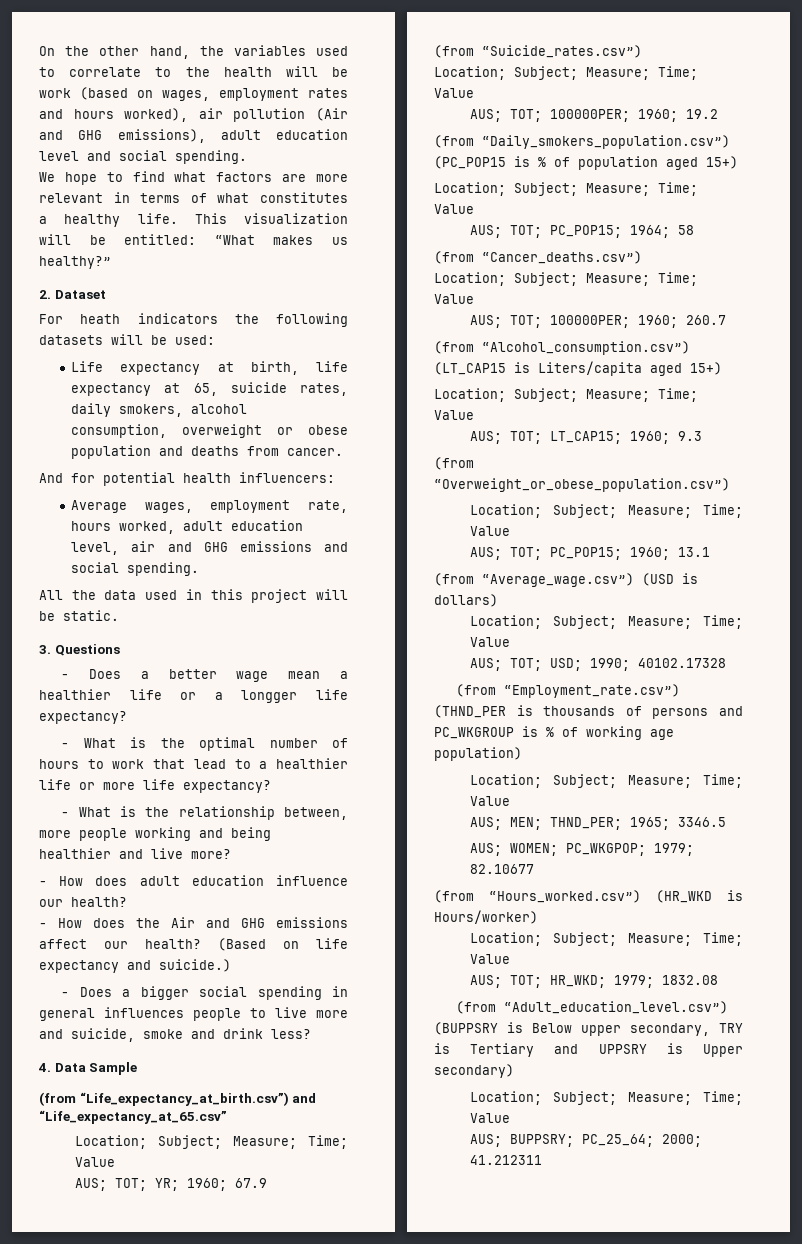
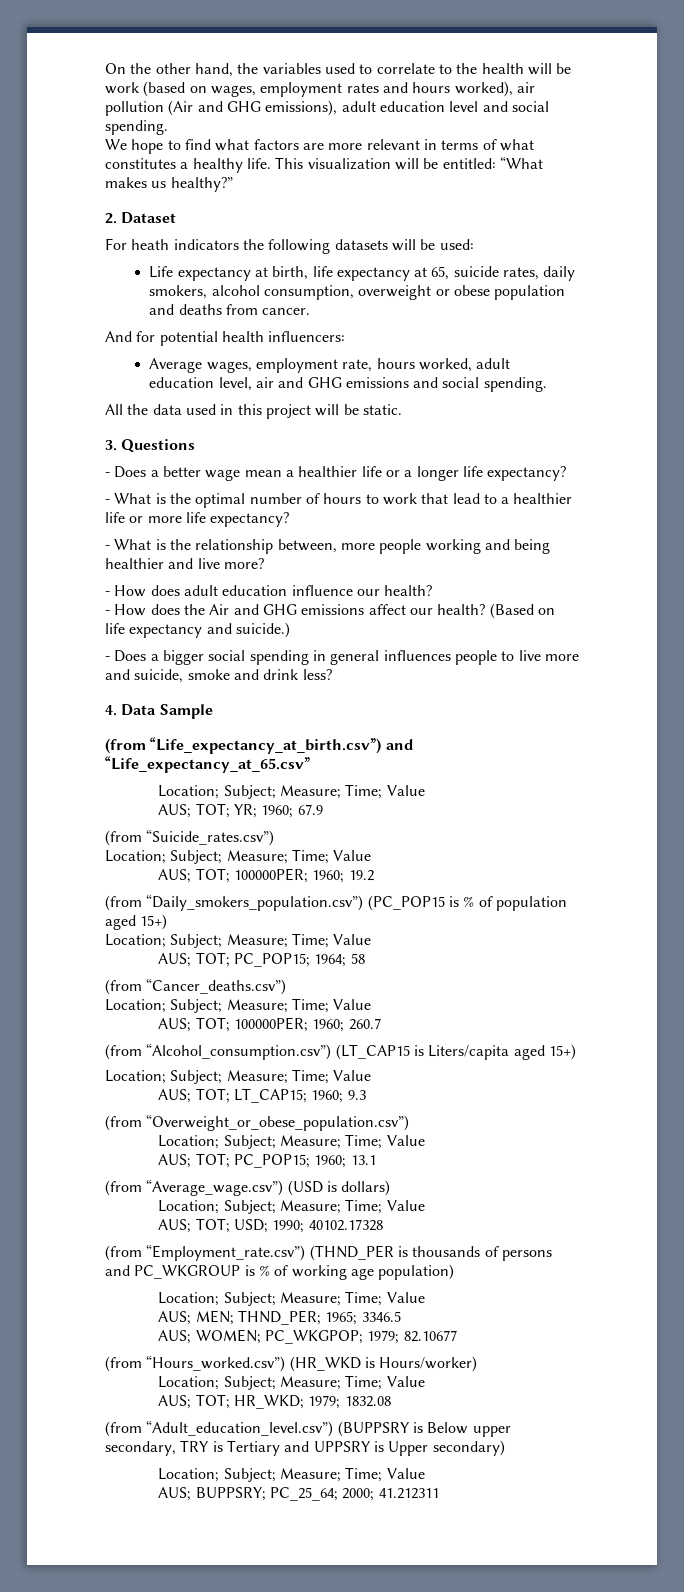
- - Does a better wage mean a healthier life or a longger life expectancy?
+ - Does a better wage mean a healthier life or a longer life expectancy?

